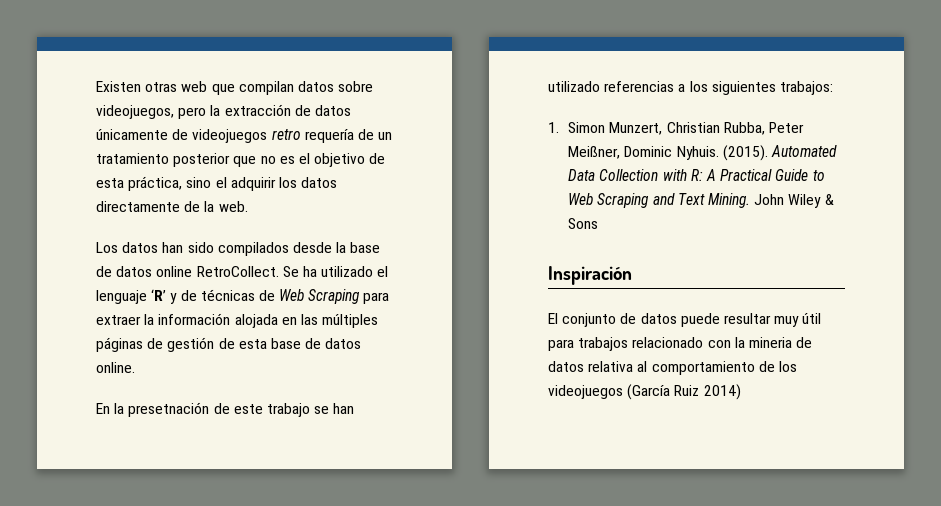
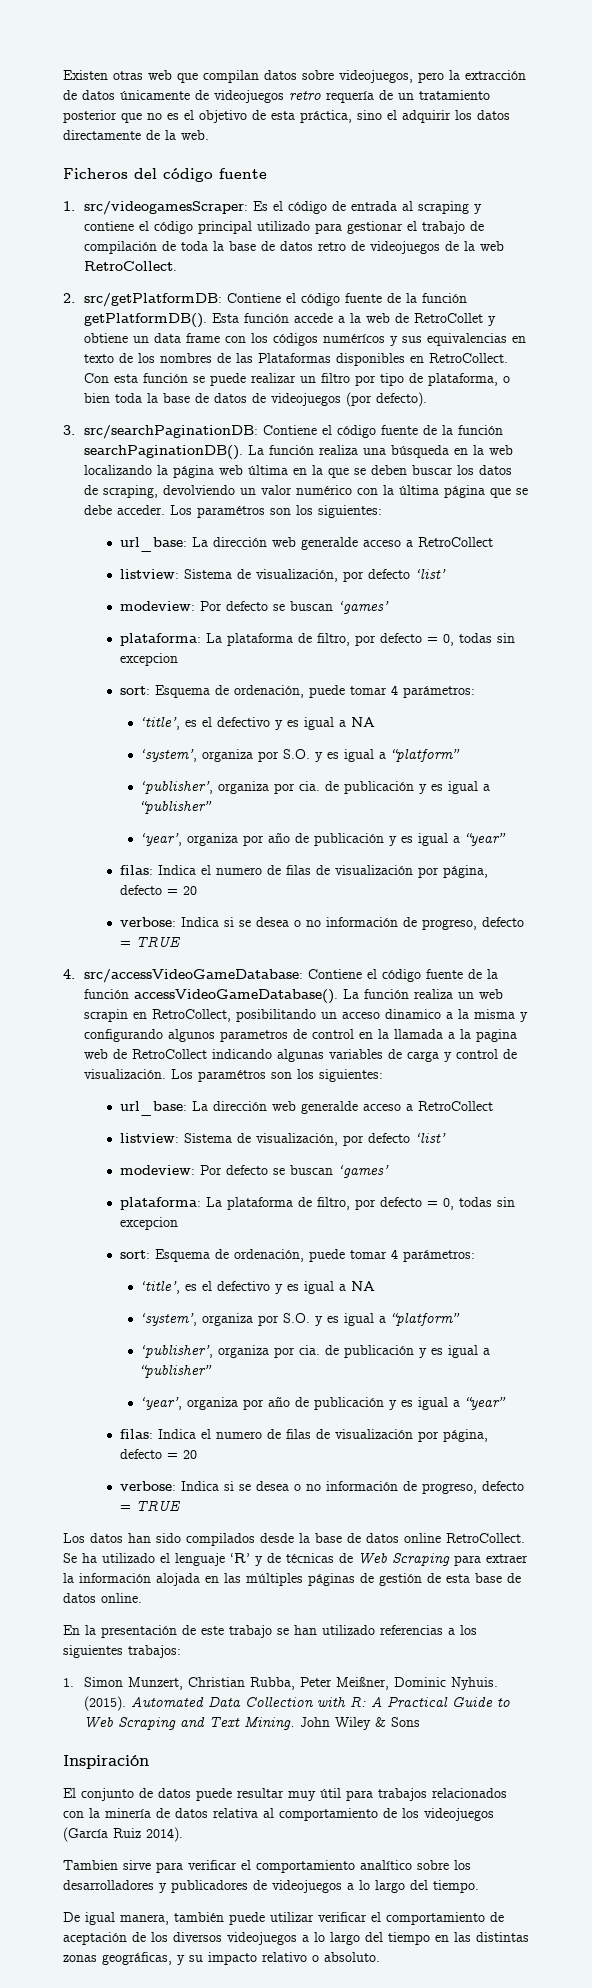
+ Ficheros del código fuente
+ 1. src/videogamesScraper: Es el código de entrada al scraping y contiene el código principal utilizado para gestionar el trabajo de compilación de toda la base de datos retro de videojuegos de la web RetroCollect.
+ 2. src/getPlatformDB: Contiene el código fuente de la función getPlatformDB(). Esta función accede a la web de RetroCollet y obtiene un data frame con los códigos numérícos y sus equivalencias en texto de los nombres de las Plataformas disponibles en RetroCollect. Con esta función se puede realizar un filtro por tipo de plataforma, o bien toda la base de datos de videojuegos (por defecto).
+ 3. src/searchPaginationDB: Contiene el código fuente de la función searchPaginationDB(). La función realiza una búsqueda en la web localizando la página web última en la que se deben buscar los datos de scraping, devolviendo un valor numérico con la última página que se debe acceder. Los paramétros son los siguientes:
+ url_base: La dirección web generalde acceso a RetroCollect
+ listview: Sistema de visualización, por defecto ‘list’
+ modeview: Por defecto se buscan ‘games’
+ plataforma: La plataforma de filtro, por defecto = 0, todas sin excepcion
+ sort: Esquema de ordenación, puede tomar 4 parámetros:
+ ‘title’, es el defectivo y es igual a NA
+ ‘system’, organiza por S.O. y es igual a “platform”
+ ‘publisher’, organiza por cia. de publicación y es igual a “publisher”
+ ‘year’, organiza por año de publicación y es igual a “year”
+ filas: Indica el numero de filas de visualización por página, defecto = 20
+ verbose: Indica si se desea o no información de progreso, defecto = TRUE
+ 4. src/accessVideoGameDatabase: Contiene el código fuente de la función accessVideoGameDatabase(). La función realiza un web scrapin en RetroCollect, posibilitando un acceso dinamico a la misma y configurando algunos parametros de control en la llamada a la pagina web de RetroCollect indicando algunas variables de carga y control de visualización. Los paramétros son los siguientes:
+ url_base: La dirección web generalde acceso a RetroCollect
+ listview: Sistema de visualización, por defecto ‘list’
+ modeview: Por defecto se buscan ‘games’
+ plataforma: La plataforma de filtro, por defecto = 0, todas sin excepcion
+ sort: Esquema de ordenación, puede tomar 4 parámetros:
+ ‘title’, es el defectivo y es igual a NA
+ ‘system’, organiza por S.O. y es igual a “platform”
+ ‘publisher’, organiza por cia. de publicación y es igual a “publisher”
+ ‘year’, organiza por año de publicación y es igual a “year”
+ filas: Indica el numero de filas de visualización por página, defecto = 20
+ verbose: Indica si se desea o no información de progreso, defecto = TRUE
- En la presetnación de este trabajo se han utilizado referencias a los siguientes trabajos:
+ En la presentación de este trabajo se han utilizado referencias a los siguientes trabajos:
- El conjunto de datos puede resultar muy útil para trabajos relacionado con la mineria de datos relativa al comportamiento de los videojuegos (García Ruiz 2014)
+ El conjunto de datos puede resultar muy útil para trabajos relacionados con la minería de datos relativa al comportamiento de los videojuegos (García Ruiz 2014).
+ Tambien sirve para verificar el comportamiento analítico sobre los desarrolladores y publicadores de videojuegos a lo largo del tiempo.
+ De igual manera, también puede utilizar verificar el comportamiento de aceptación de los diversos videojuegos a lo largo del tiempo en las distintas zonas geográficas, y su impacto relativo o absoluto.

